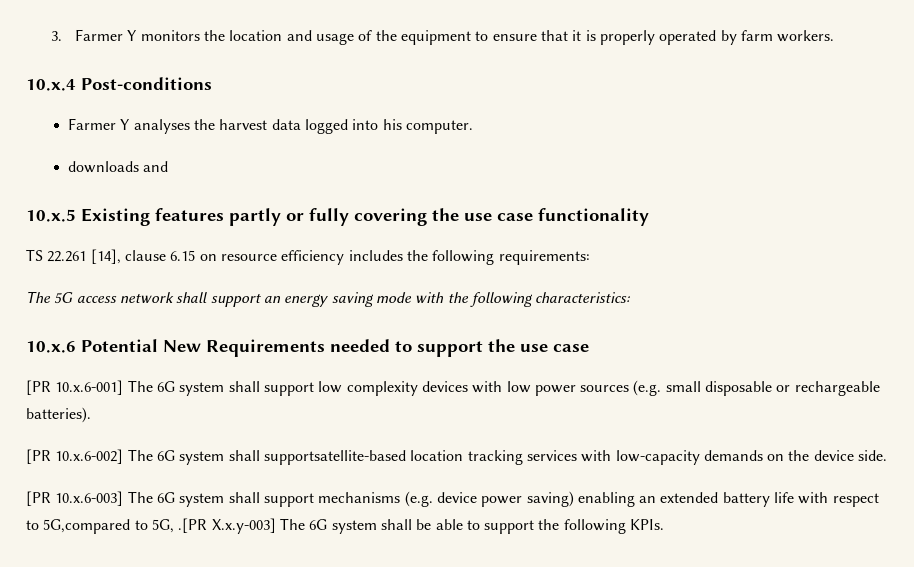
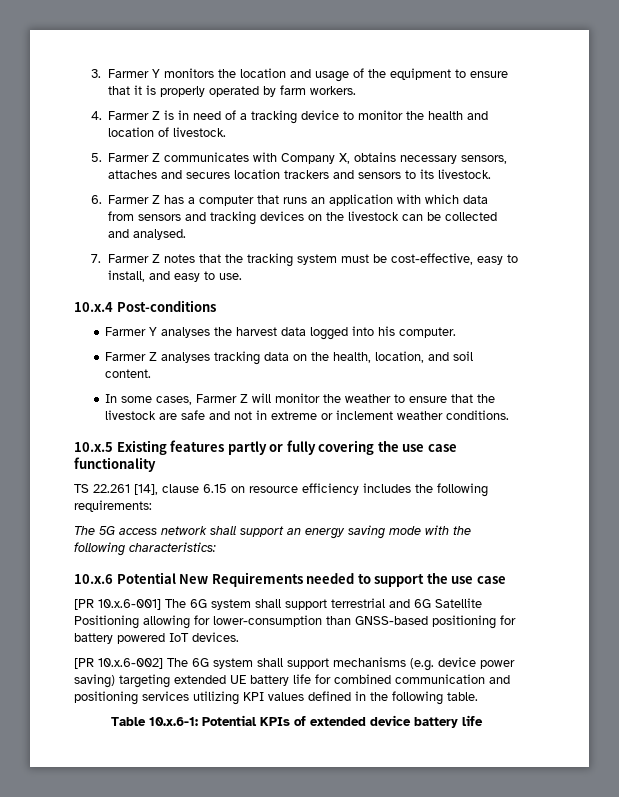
+ 4. Farmer Z is in need of a tracking device to monitor the health and location of livestock.
+ 5. Farmer Z communicates with Company X, obtains necessary sensors, attaches and secures location trackers and sensors to its livestock.
+ 6. Farmer Z has a computer that runs an application with which data from sensors and tracking devices on the livestock can be collected and analysed.
+ 7. Farmer Z notes that the tracking system must be cost-effective, easy to install, and easy to use.
- downloads and
+ Farmer Z analyses tracking data on the health, location, and soil content.
+ In some cases, Farmer Z will monitor the weather to ensure that the livestock are safe and not in extreme or inclement weather conditions.
- [PR 10.x.6-001] The 6G system shall support low complexity devices with low power sources (e.g. small disposable or rechargeable batteries).
+ [PR 10.x.6-001] The 6G system shall support terrestrial and 6G Satellite Positioning allowing for lower-consumption than GNSS-based positioning for battery powered IoT devices.
- [PR 10.x.6-002] The 6G system shall supportsatellite-based location tracking services with low-capacity demands on the device side.
- [PR 10.x.6-003] The 6G system shall support mechanisms (e.g. device power saving) enabling an extended battery life with respect to 5G,compared to 5G, .[PR X.x.y-003] The 6G system shall be able to support the following KPIs.
+ [PR 10.x.6-002] The 6G system shall support mechanisms (e.g. device power saving) targeting extended UE battery life for combined communication and positioning services utilizing KPI values defined in the following table.
+ Table 10.x.6-1: Potential KPIs of extended device battery life

